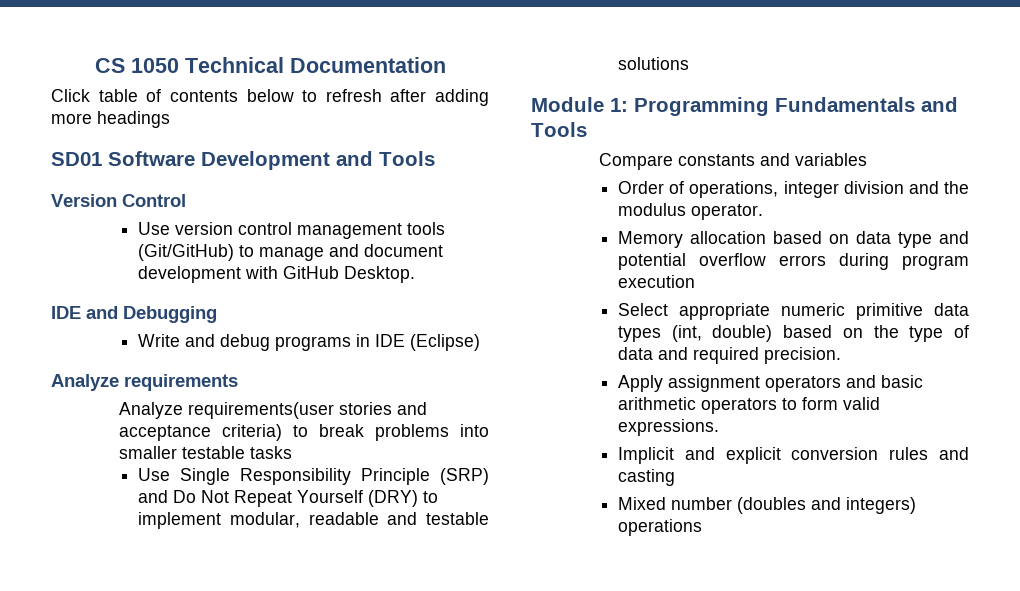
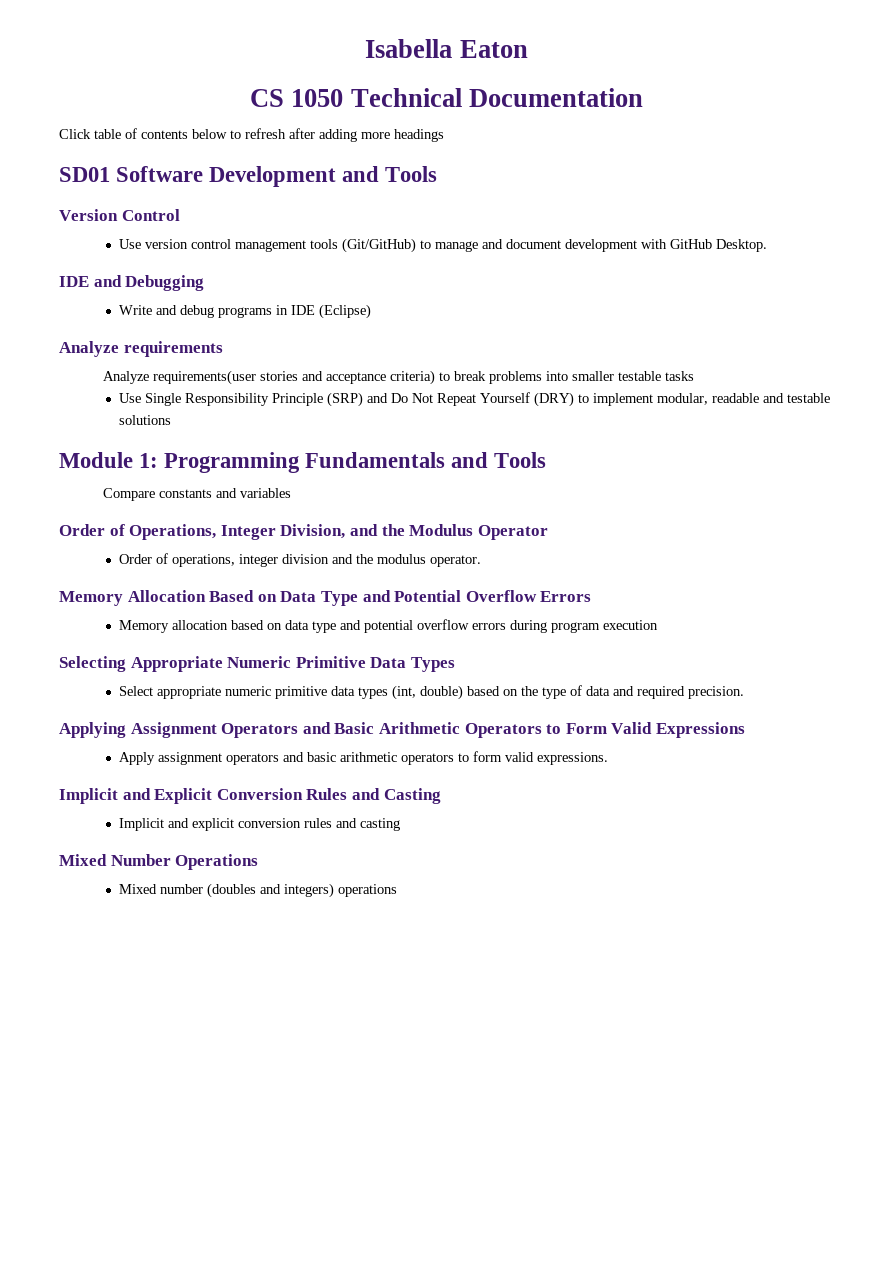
+ Isabella Eaton
+ Order of Operations, Integer Division, and the Modulus Operator
+ Memory Allocation Based on Data Type and Potential Overflow Errors
+ Selecting Appropriate Numeric Primitive Data Types
+ Applying Assignment Operators and Basic Arithmetic Operators to Form Valid Expressions
+ Implicit and Explicit Conversion Rules and Casting
+ Mixed Number Operations

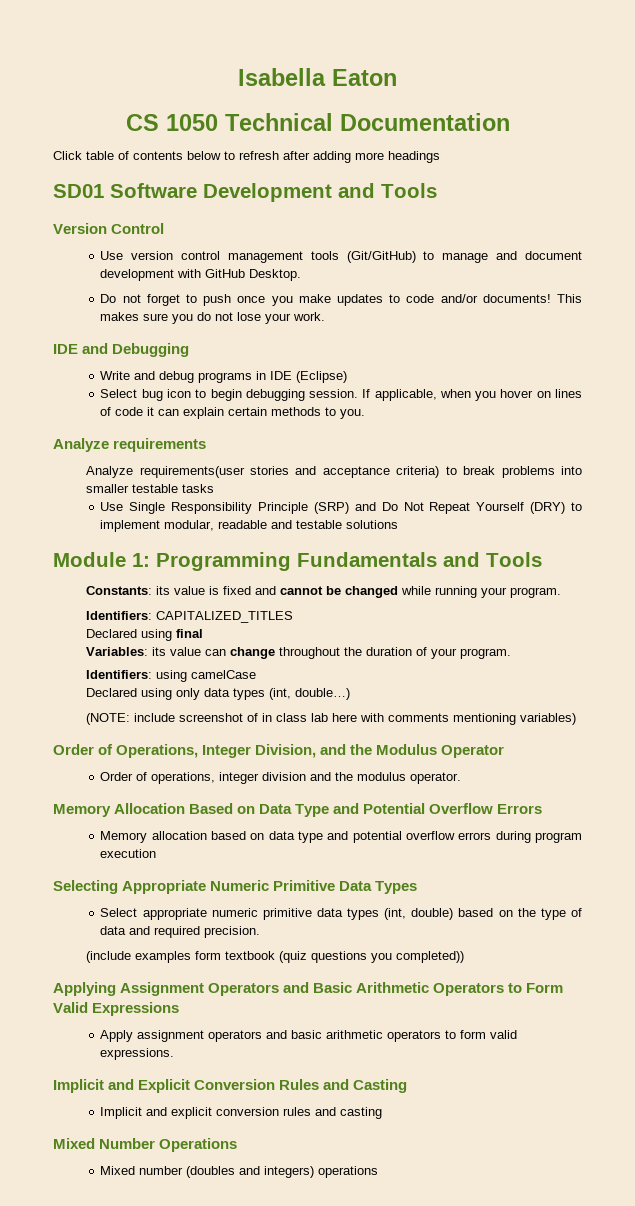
+ Do not forget to push once you make updates to code and/or documents! This makes sure you do not lose your work.
+ Select bug icon to begin debugging session. If applicable, when you hover on lines of code it can explain certain methods to you.
- Compare constants and variables
+ Constants: its value is fixed and cannot be changed while running your program.
+ Identifiers: CAPITALIZED_TITLES
+ Declared using final
+ Variables: its value can change throughout the duration of your program.
+ Identifiers: using camelCase
+ Declared using only data types (int, double…)
+ (NOTE: include screenshot of in class lab here with comments mentioning variables)
+ (include examples form textbook (quiz questions you completed))

